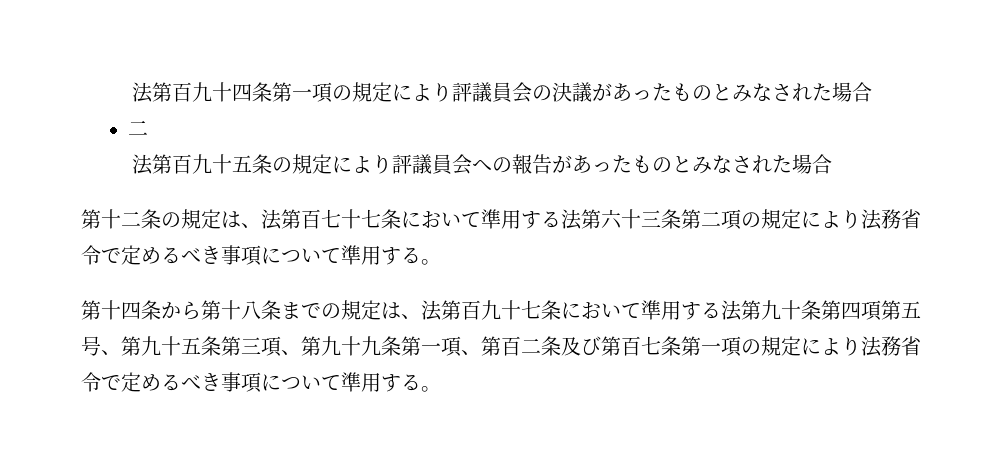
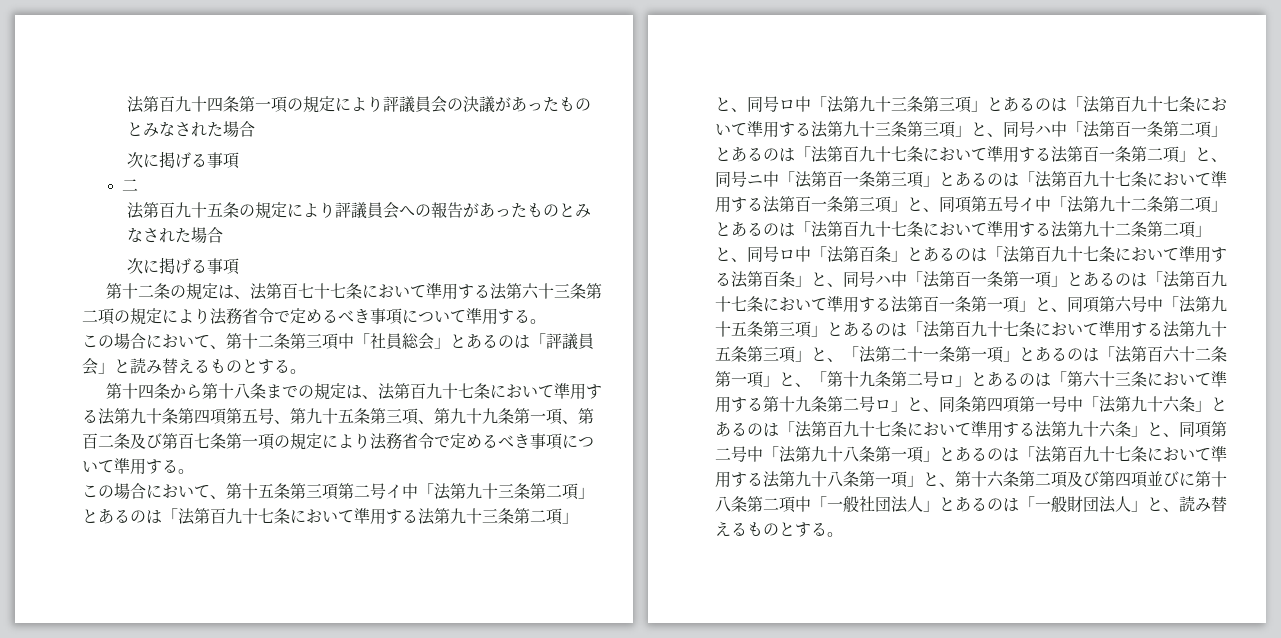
  法第百九十四条第一項の規定により評議員会の決議があったものとみなされた場合
+ 次に掲げる事項
  法第百九十五条の規定により評議員会への報告があったものとみなされた場合
+ 次に掲げる事項
+ この場合において、第十二条第三項中「社員総会」とあるのは「評議員会」と読み替えるものとする。
+ この場合において、第十五条第三項第二号イ中「法第九十三条第二項」とあるのは「法第百九十七条において準用する法第九十三条第二項」と、同号ロ中「法第九十三条第三項」とあるのは「法第百九十七条において準用する法第九十三条第三項」と、同号ハ中「法第百一条第二項」とあるのは「法第百九十七条において準用する法第百一条第二項」と、同号ニ中「法第百一条第三項」とあるのは「法第百九十七条において準用する法第百一条第三項」と、同項第五号イ中「法第九十二条第二項」とあるのは「法第百九十七条において準用する法第九十二条第二項」と、同号ロ中「法第百条」とあるのは「法第百九十七条において準用する法第百条」と、同号ハ中「法第百一条第一項」とあるのは「法第百九十七条において準用する法第百一条第一項」と、同項第六号中「法第九十五条第三項」とあるのは「法第百九十七条において準用する法第九十五条第三項」と、「法第二十一条第一項」とあるのは「法第百六十二条第一項」と、「第十九条第二号ロ」とあるのは「第六十三条において準用する第十九条第二号ロ」と、同条第四項第一号中「法第九十六条」とあるのは「法第百九十七条において準用する法第九十六条」と、同項第二号中「法第九十八条第一項」とあるのは「法第百九十七条において準用する法第九十八条第一項」と、第十六条第二項及び第四項並びに第十八条第二項中「一般社団法人」とあるのは「一般財団法人」と、読み替えるものとする。

